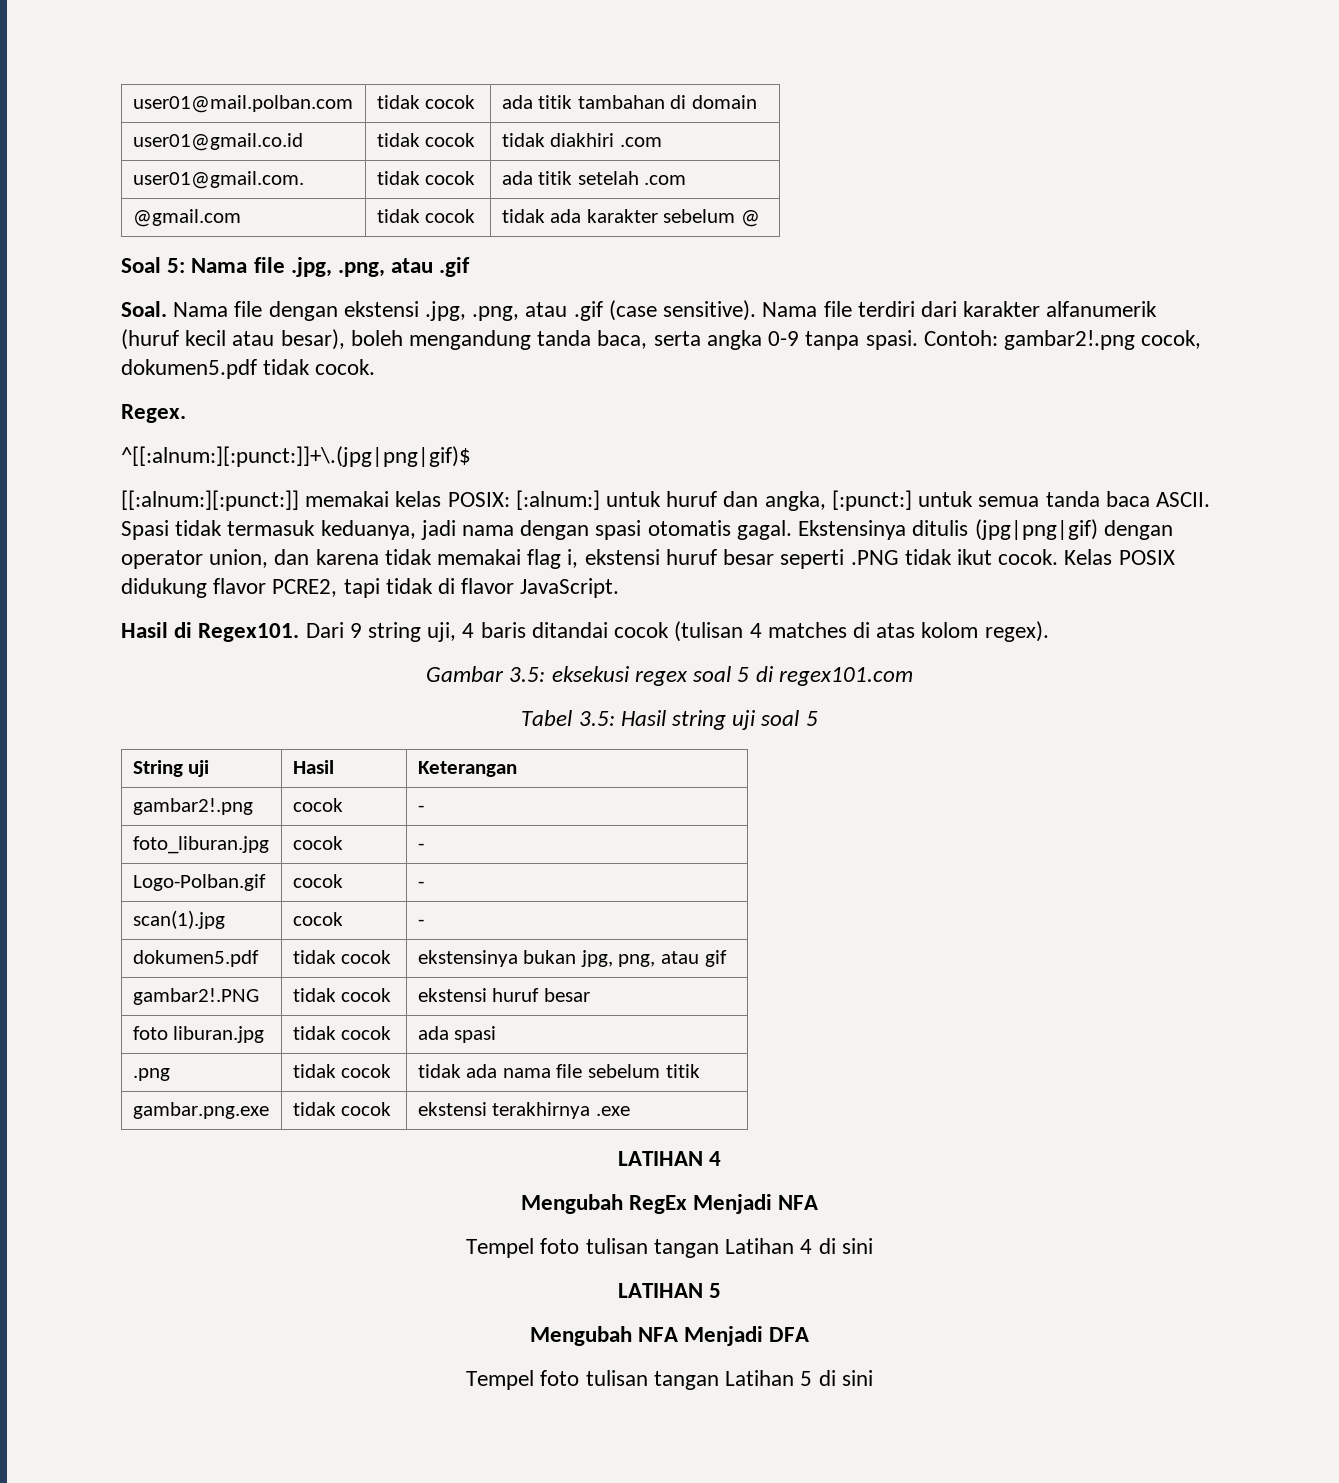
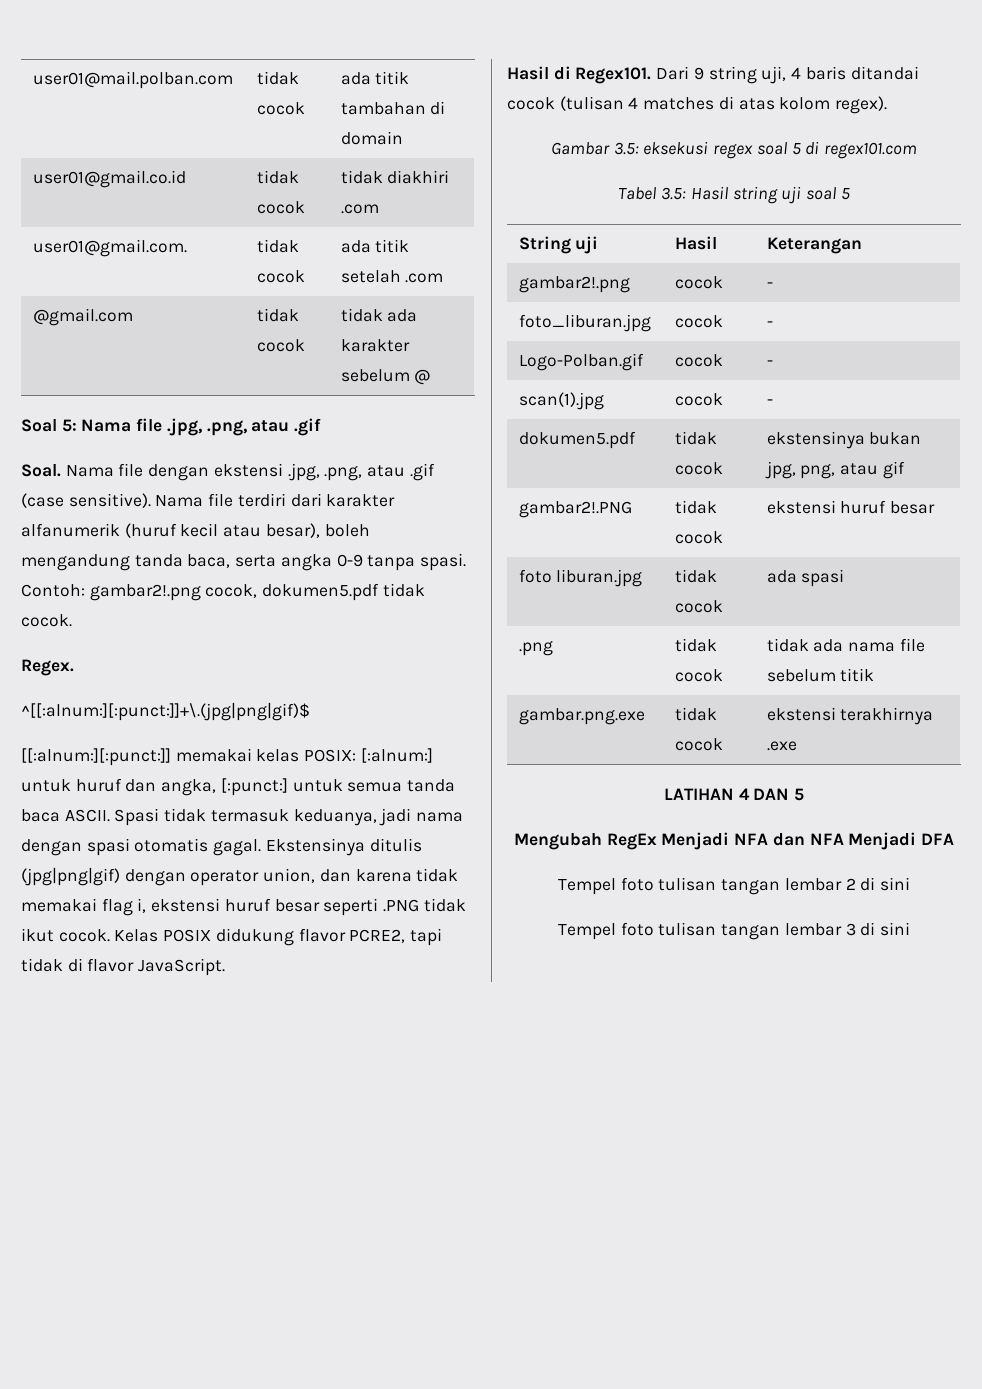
- LATIHAN 4
+ LATIHAN 4 DAN 5
- Mengubah RegEx Menjadi NFA
- Tempel foto tulisan tangan Latihan 4 di sini
- LATIHAN 5
- Mengubah NFA Menjadi DFA
+ Mengubah RegEx Menjadi NFA dan NFA Menjadi DFA
- Tempel foto tulisan tangan Latihan 5 di sini
+ Tempel foto tulisan tangan lembar 2 di sini
+ Tempel foto tulisan tangan lembar 3 di sini

